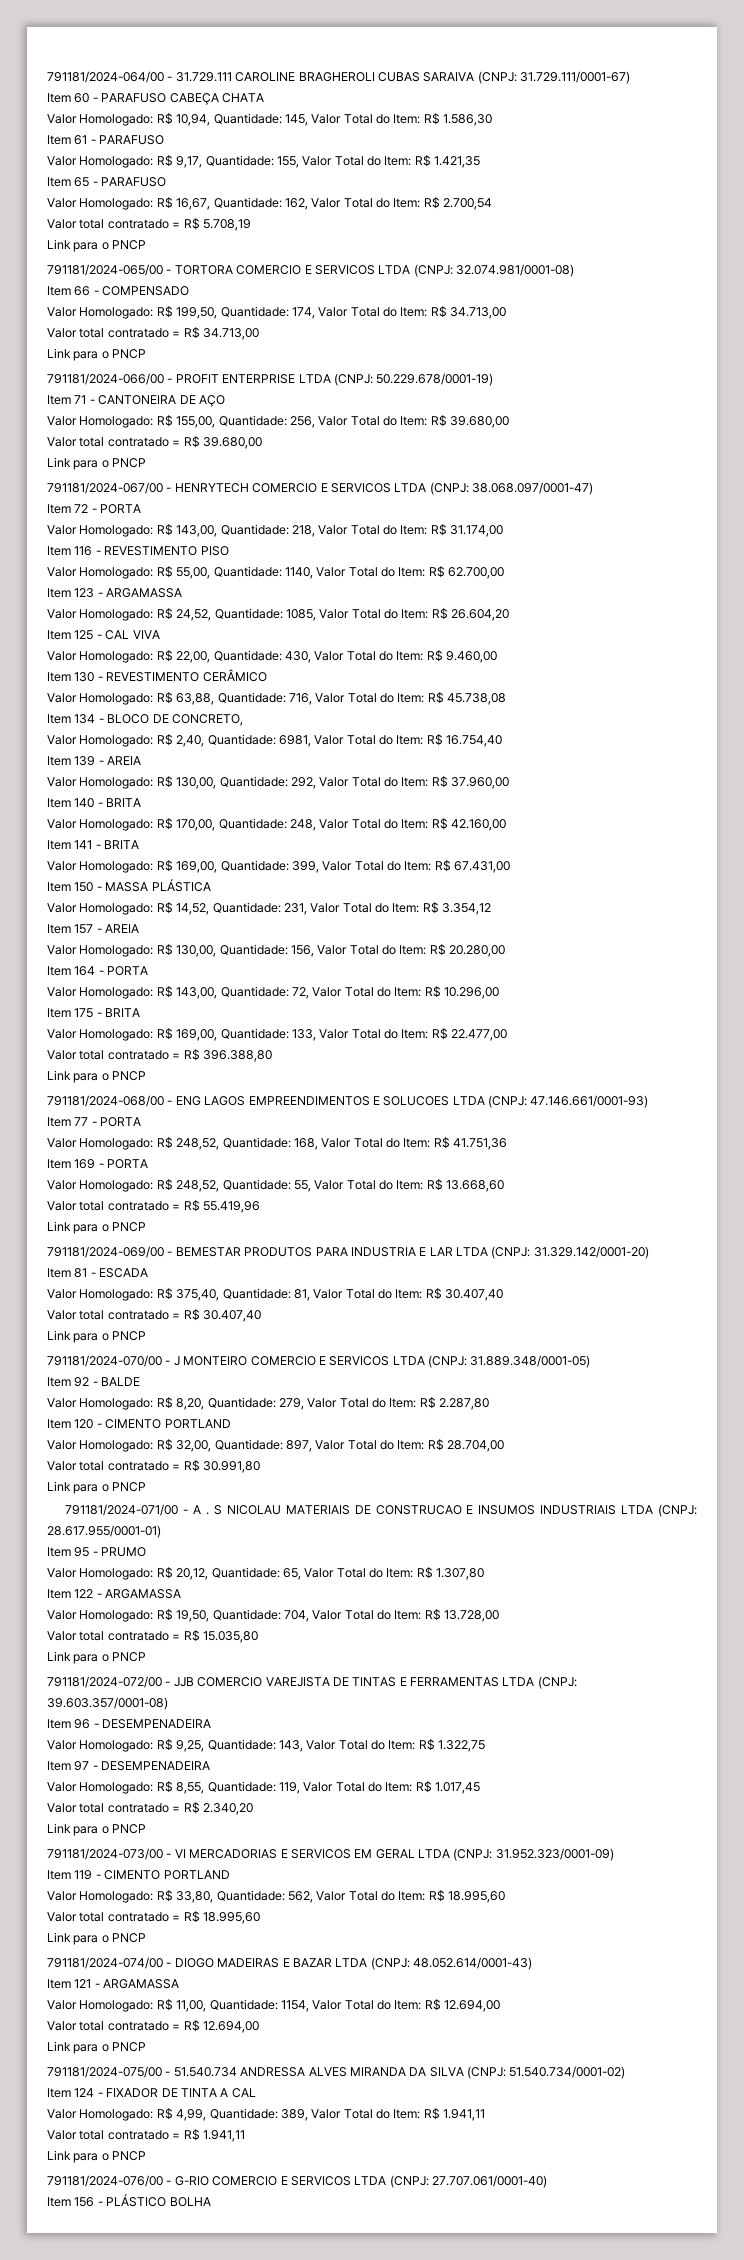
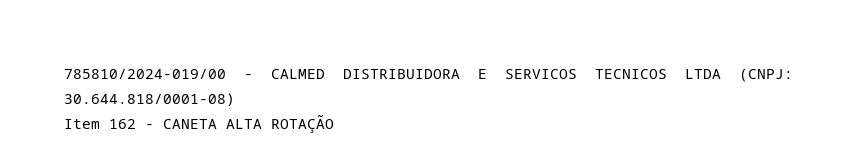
- 791181/2024-064/00 - 31.729.111 CAROLINE BRAGHEROLI CUBAS SARAIVA (CNPJ: 31.729.111/0001-67)
- Item 60 - PARAFUSO CABEÇA CHATA
- Valor Homologado: R$ 10,94, Quantidade: 145, Valor Total do Item: R$ 1.586,30
- Item 61 - PARAFUSO
- Valor Homologado: R$ 9,17, Quantidade: 155, Valor Total do Item: R$ 1.421,35
- Item 65 - PARAFUSO
- Valor Homologado: R$ 16,67, Quantidade: 162, Valor Total do Item: R$ 2.700,54
- Valor total contratado = R$ 5.708,19
- Link para o PNCP
- 791181/2024-065/00 - TORTORA COMERCIO E SERVICOS LTDA (CNPJ: 32.074.981/0001-08)
- Item 66 - COMPENSADO
- Valor Homologado: R$ 199,50, Quantidade: 174, Valor Total do Item: R$ 34.713,00
- Valor total contratado = R$ 34.713,00
- Link para o PNCP
- 791181/2024-066/00 - PROFIT ENTERPRISE LTDA (CNPJ: 50.229.678/0001-19)
- Item 71 - CANTONEIRA DE AÇO
- Valor Homologado: R$ 155,00, Quantidade: 256, Valor Total do Item: R$ 39.680,00
- Valor total contratado = R$ 39.680,00
- Link para o PNCP
- 791181/2024-067/00 - HENRYTECH COMERCIO E SERVICOS LTDA (CNPJ: 38.068.097/0001-47)
- Item 72 - PORTA
- Valor Homologado: R$ 143,00, Quantidade: 218, Valor Total do Item: R$ 31.174,00
- Item 116 - REVESTIMENTO PISO
- Valor Homologado: R$ 55,00, Quantidade: 1140, Valor Total do Item: R$ 62.700,00
- Item 123 - ARGAMASSA
- Valor Homologado: R$ 24,52, Quantidade: 1085, Valor Total do Item: R$ 26.604,20
- Item 125 - CAL VIVA
- Valor Homologado: R$ 22,00, Quantidade: 430, Valor Total do Item: R$ 9.460,00
- Item 130 - REVESTIMENTO CERÂMICO
- Valor Homologado: R$ 63,88, Quantidade: 716, Valor Total do Item: R$ 45.738,08
- Item 134 - BLOCO DE CONCRETO,
- Valor Homologado: R$ 2,40, Quantidade: 6981, Valor Total do Item: R$ 16.754,40
- Item 139 - AREIA
- Valor Homologado: R$ 130,00, Quantidade: 292, Valor Total do Item: R$ 37.960,00
- Item 140 - BRITA
- Valor Homologado: R$ 170,00, Quantidade: 248, Valor Total do Item: R$ 42.160,00
- Item 141 - BRITA
- Valor Homologado: R$ 169,00, Quantidade: 399, Valor Total do Item: R$ 67.431,00
- Item 150 - MASSA PLÁSTICA
- Valor Homologado: R$ 14,52, Quantidade: 231, Valor Total do Item: R$ 3.354,12
- Item 157 - AREIA
- Valor Homologado: R$ 130,00, Quantidade: 156, Valor Total do Item: R$ 20.280,00
- Item 164 - PORTA
- Valor Homologado: R$ 143,00, Quantidade: 72, Valor Total do Item: R$ 10.296,00
- Item 175 - BRITA
- Valor Homologado: R$ 169,00, Quantidade: 133, Valor Total do Item: R$ 22.477,00
- Valor total contratado = R$ 396.388,80
- Link para o PNCP
- 791181/2024-068/00 - ENG LAGOS EMPREENDIMENTOS E SOLUCOES LTDA (CNPJ: 47.146.661/0001-93)
- Item 77 - PORTA
- Valor Homologado: R$ 248,52, Quantidade: 168, Valor Total do Item: R$ 41.751,36
- Item 169 - PORTA
- Valor Homologado: R$ 248,52, Quantidade: 55, Valor Total do Item: R$ 13.668,60
- Valor total contratado = R$ 55.419,96
- Link para o PNCP
- 791181/2024-069/00 - BEMESTAR PRODUTOS PARA INDUSTRIA E LAR LTDA (CNPJ: 31.329.142/0001-20)
- Item 81 - ESCADA
- Valor Homologado: R$ 375,40, Quantidade: 81, Valor Total do Item: R$ 30.407,40
- Valor total contratado = R$ 30.407,40
- Link para o PNCP
- 791181/2024-070/00 - J MONTEIRO COMERCIO E SERVICOS LTDA (CNPJ: 31.889.348/0001-05)
- Item 92 - BALDE
- Valor Homologado: R$ 8,20, Quantidade: 279, Valor Total do Item: R$ 2.287,80
- Item 120 - CIMENTO PORTLAND
- Valor Homologado: R$ 32,00, Quantidade: 897, Valor Total do Item: R$ 28.704,00
- Valor total contratado = R$ 30.991,80
- Link para o PNCP
- 791181/2024-071/00 - A . S NICOLAU MATERIAIS DE CONSTRUCAO E INSUMOS INDUSTRIAIS LTDA (CNPJ: 28.617.955/0001-01)
- Item 95 - PRUMO
- Valor Homologado: R$ 20,12, Quantidade: 65, Valor Total do Item: R$ 1.307,80
- Item 122 - ARGAMASSA
- Valor Homologado: R$ 19,50, Quantidade: 704, Valor Total do Item: R$ 13.728,00
- Valor total contratado = R$ 15.035,80
- Link para o PNCP
- 791181/2024-072/00 - JJB COMERCIO VAREJISTA DE TINTAS E FERRAMENTAS LTDA (CNPJ: 39.603.357/0001-08)
- Item 96 - DESEMPENADEIRA
- Valor Homologado: R$ 9,25, Quantidade: 143, Valor Total do Item: R$ 1.322,75
- Item 97 - DESEMPENADEIRA
- Valor Homologado: R$ 8,55, Quantidade: 119, Valor Total do Item: R$ 1.017,45
- Valor total contratado = R$ 2.340,20
- Link para o PNCP
- 791181/2024-073/00 - VI MERCADORIAS E SERVICOS EM GERAL LTDA (CNPJ: 31.952.323/0001-09)
- Item 119 - CIMENTO PORTLAND
- Valor Homologado: R$ 33,80, Quantidade: 562, Valor Total do Item: R$ 18.995,60
- Valor total contratado = R$ 18.995,60
- Link para o PNCP
- 791181/2024-074/00 - DIOGO MADEIRAS E BAZAR LTDA (CNPJ: 48.052.614/0001-43)
- Item 121 - ARGAMASSA
- Valor Homologado: R$ 11,00, Quantidade: 1154, Valor Total do Item: R$ 12.694,00
- Valor total contratado = R$ 12.694,00
- Link para o PNCP
- 791181/2024-075/00 - 51.540.734 ANDRESSA ALVES MIRANDA DA SILVA (CNPJ: 51.540.734/0001-02)
- Item 124 - FIXADOR DE TINTA A CAL
- Valor Homologado: R$ 4,99, Quantidade: 389, Valor Total do Item: R$ 1.941,11
- Valor total contratado = R$ 1.941,11
- Link para o PNCP
- 791181/2024-076/00 - G-RIO COMERCIO E SERVICOS LTDA (CNPJ: 27.707.061/0001-40)
- Item 156 - PLÁSTICO BOLHA
+ 785810/2024-019/00 - CALMED DISTRIBUIDORA E SERVICOS TECNICOS LTDA (CNPJ: 30.644.818/0001-08)
+ Item 162 - CANETA ALTA ROTAÇÃO

